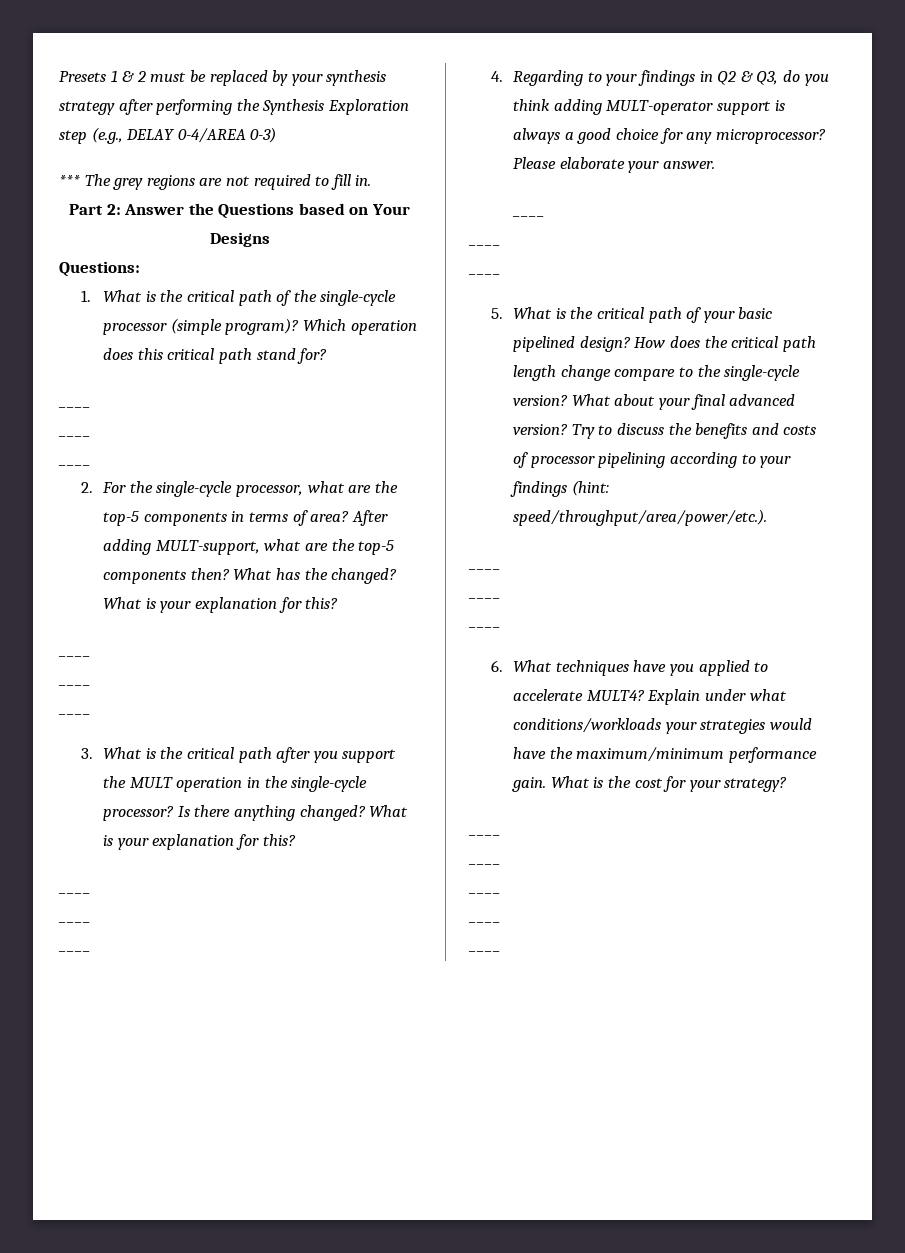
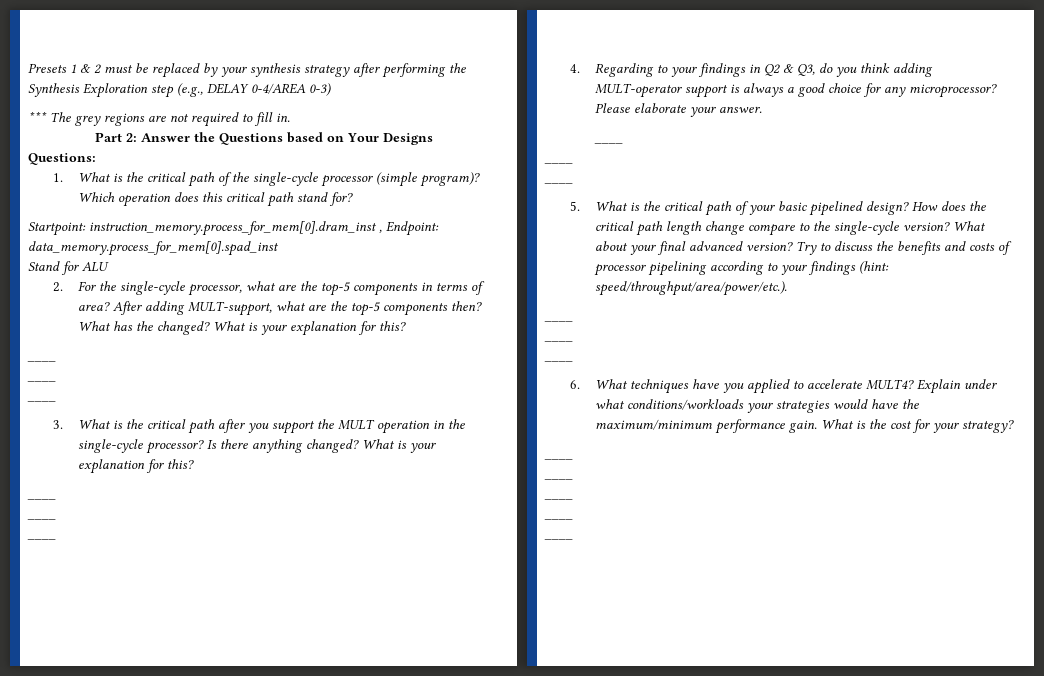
  Which operation does this critical path stand for?
- ____
- ____
- ____
+ Startpoint: instruction_memory.process_for_mem[0].dram_inst , Endpoint: data_memory.process_for_mem[0].spad_inst
+ Stand for ALU

